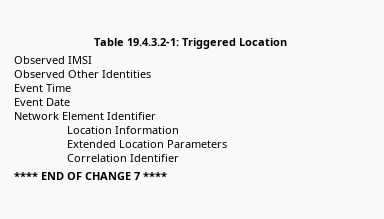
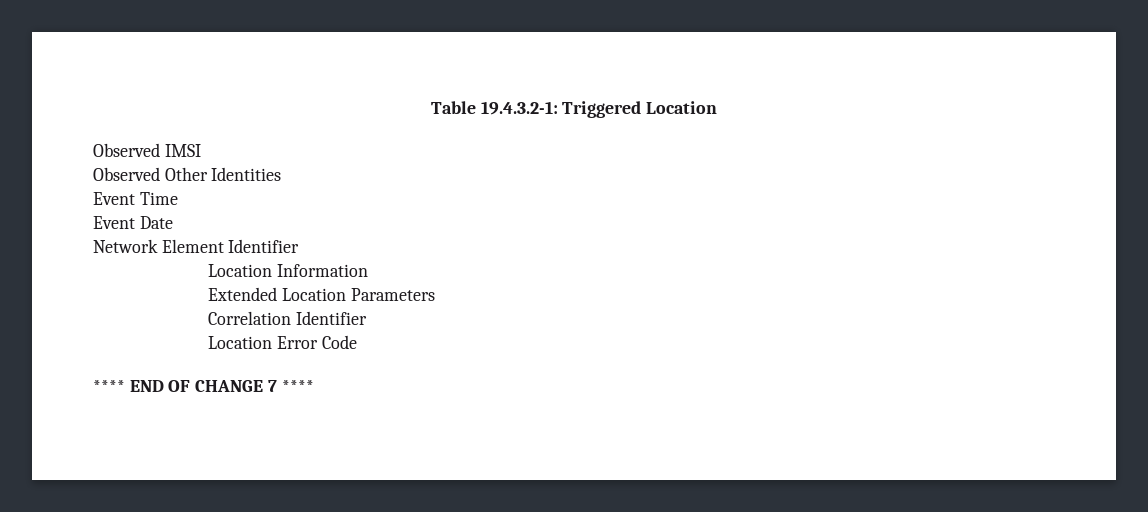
+ Location Error Code

